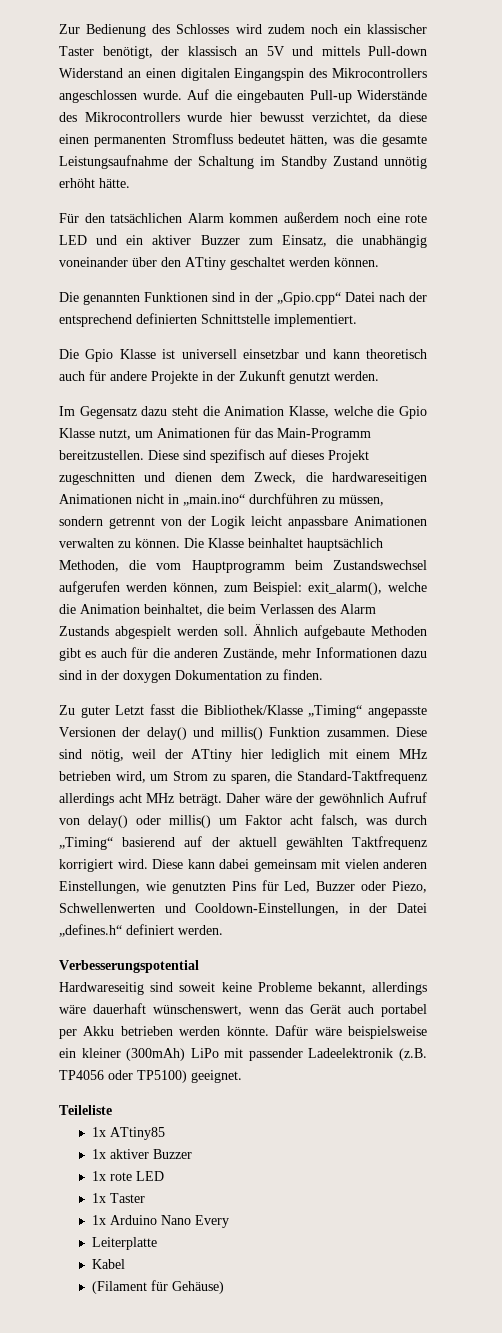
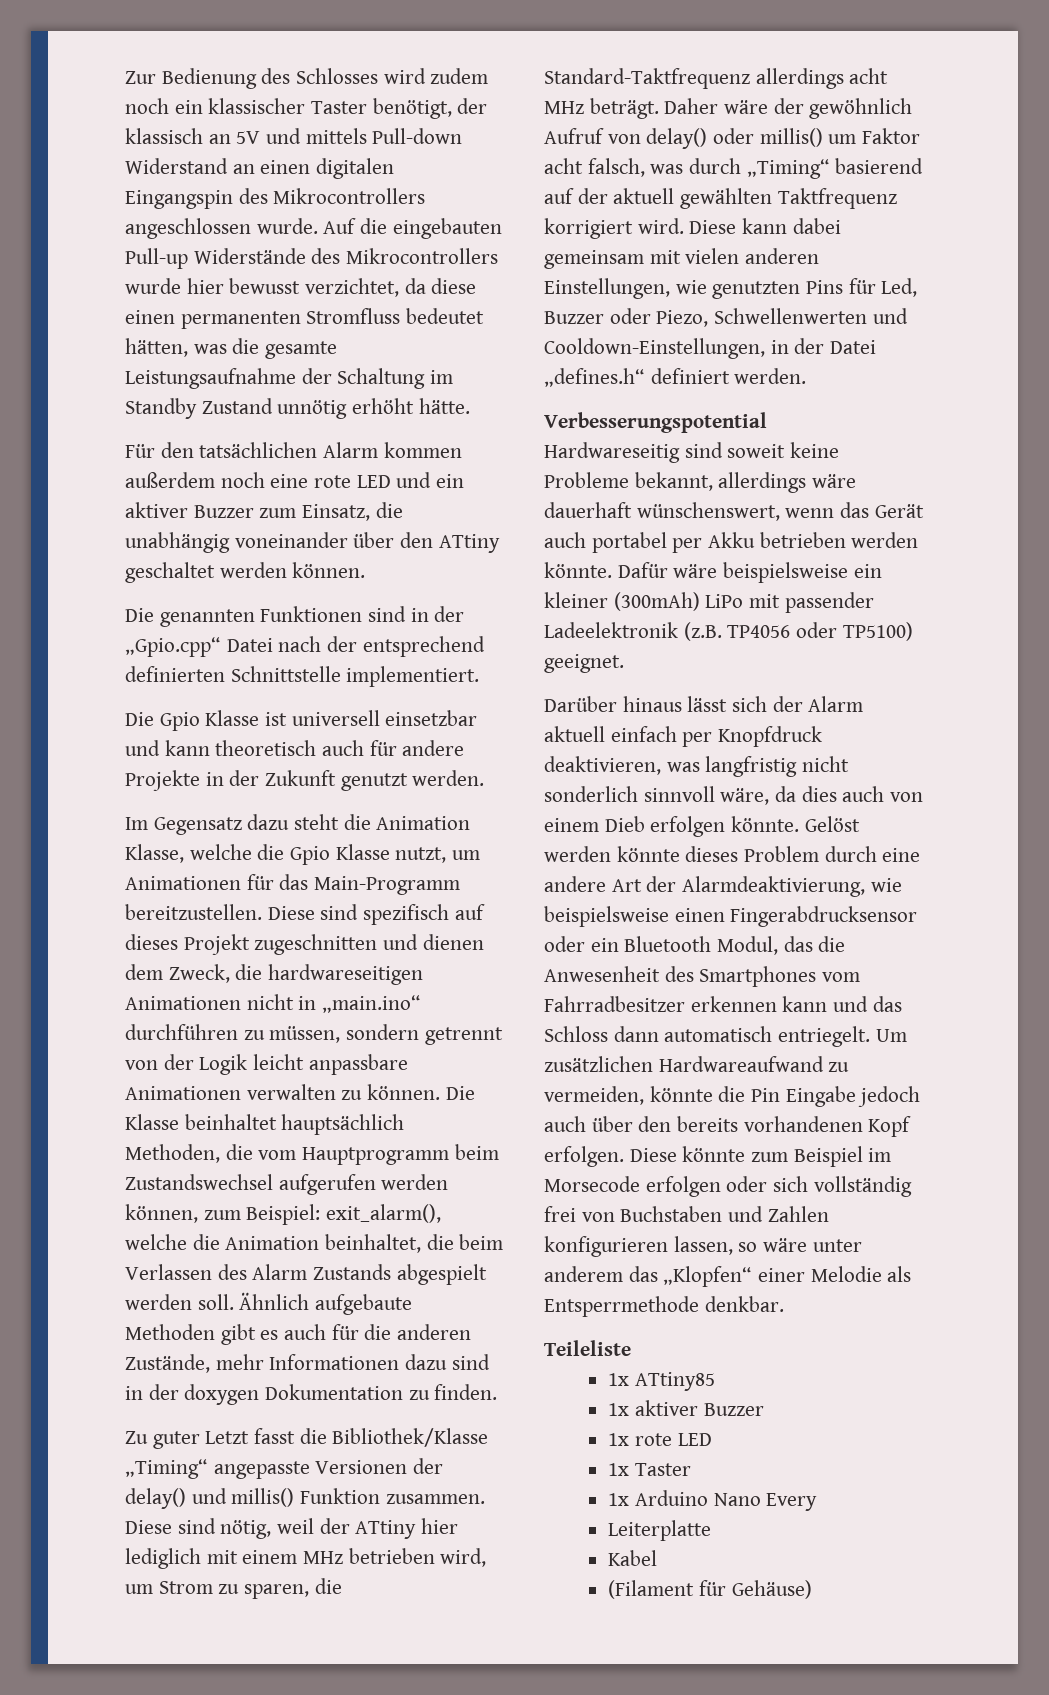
+ Darüber hinaus lässt sich der Alarm aktuell einfach per Knopfdruck deaktivieren, was langfristig nicht sonderlich sinnvoll wäre, da dies auch von einem Dieb erfolgen könnte. Gelöst werden könnte dieses Problem durch eine andere Art der Alarmdeaktivierung, wie beispielsweise einen Fingerabdrucksensor oder ein Bluetooth Modul, das die Anwesenheit des Smartphones vom Fahrradbesitzer erkennen kann und das Schloss dann automatisch entriegelt. Um zusätzlichen Hardwareaufwand zu vermeiden, könnte die Pin Eingabe jedoch auch über den bereits vorhandenen Kopf erfolgen. Diese könnte zum Beispiel im Morsecode erfolgen oder sich vollständig frei von Buchstaben und Zahlen konfigurieren lassen, so wäre unter anderem das „Klopfen“ einer Melodie als Entsperrmethode denkbar.

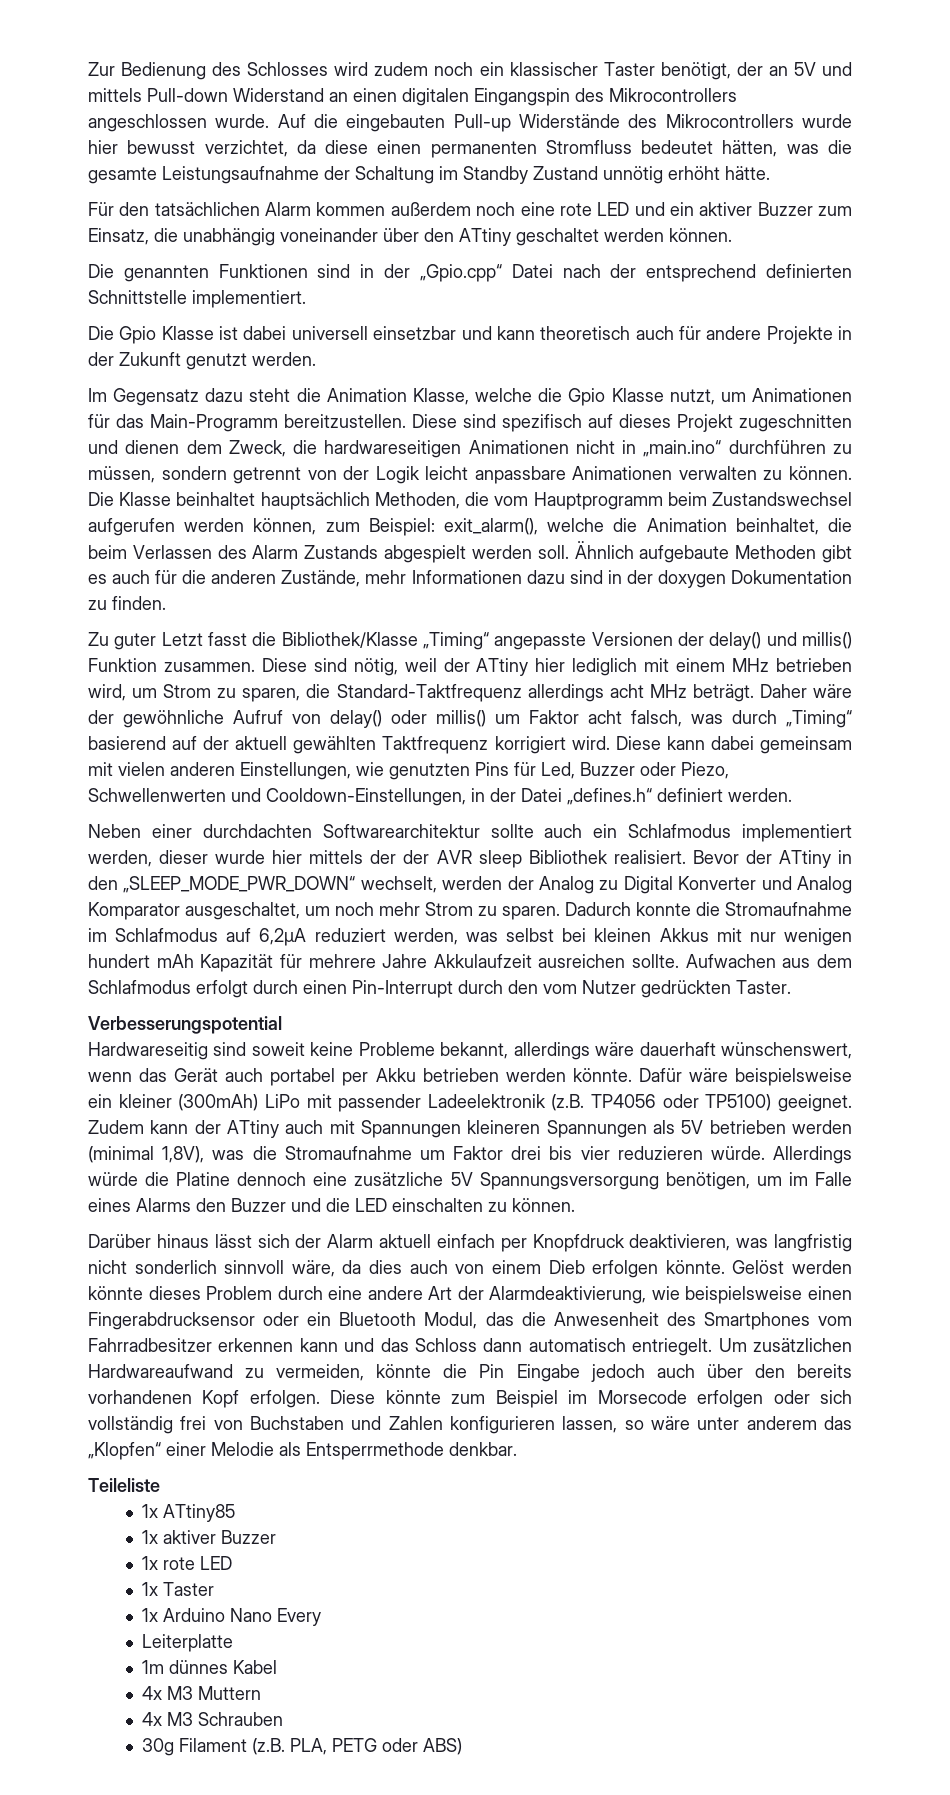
- Zur Bedienung des Schlosses wird zudem noch ein klassischer Taster benötigt, der klassisch an 5V und mittels Pull-down Widerstand an einen digitalen Eingangspin des Mikrocontrollers angeschlossen wurde.
+ Zur Bedienung des Schlosses wird zudem noch ein klassischer Taster benötigt, der an 5V und mittels Pull-down Widerstand an einen digitalen Eingangspin des Mikrocontrollers angeschlossen wurde.
- Die Gpio Klasse ist universell einsetzbar und kann theoretisch auch für andere Projekte in der Zukunft genutzt werden.
+ Die Gpio Klasse ist dabei universell einsetzbar und kann theoretisch auch für andere Projekte in der Zukunft genutzt werden.
- Daher wäre der gewöhnlich Aufruf von delay() oder millis() um Faktor acht falsch, was durch „Timing“ basierend auf der aktuell gewählten Taktfrequenz korrigiert wird.
+ Daher wäre der gewöhnliche Aufruf von delay() oder millis() um Faktor acht falsch, was durch „Timing“ basierend auf der aktuell gewählten Taktfrequenz korrigiert wird.
+ Neben einer durchdachten Softwarearchitektur sollte auch ein Schlafmodus implementiert werden, dieser wurde hier mittels der der AVR sleep Bibliothek realisiert. Bevor der ATtiny in den „SLEEP_MODE_PWR_DOWN“ wechselt, werden der Analog zu Digital Konverter und Analog Komparator ausgeschaltet, um noch mehr Strom zu sparen. Dadurch konnte die Stromaufnahme im Schlafmodus auf 6,2µA reduziert werden, was selbst bei kleinen Akkus mit nur wenigen hundert mAh Kapazität für mehrere Jahre Akkulaufzeit ausreichen sollte. Aufwachen aus dem Schlafmodus erfolgt durch einen Pin-Interrupt durch den vom Nutzer gedrückten Taster.
+ Zudem kann der ATtiny auch mit Spannungen kleineren Spannungen als 5V betrieben werden (minimal 1,8V), was die Stromaufnahme um Faktor drei bis vier reduzieren würde. Allerdings würde die Platine dennoch eine zusätzliche 5V Spannungsversorgung benötigen, um im Falle eines Alarms den Buzzer und die LED einschalten zu können.
- Kabel
+ 1m dünnes Kabel
- (Filament für Gehäuse)
+ 4x M3 Muttern
+ 4x M3 Schrauben
+ 30g Filament (z.B. PLA, PETG oder ABS)

